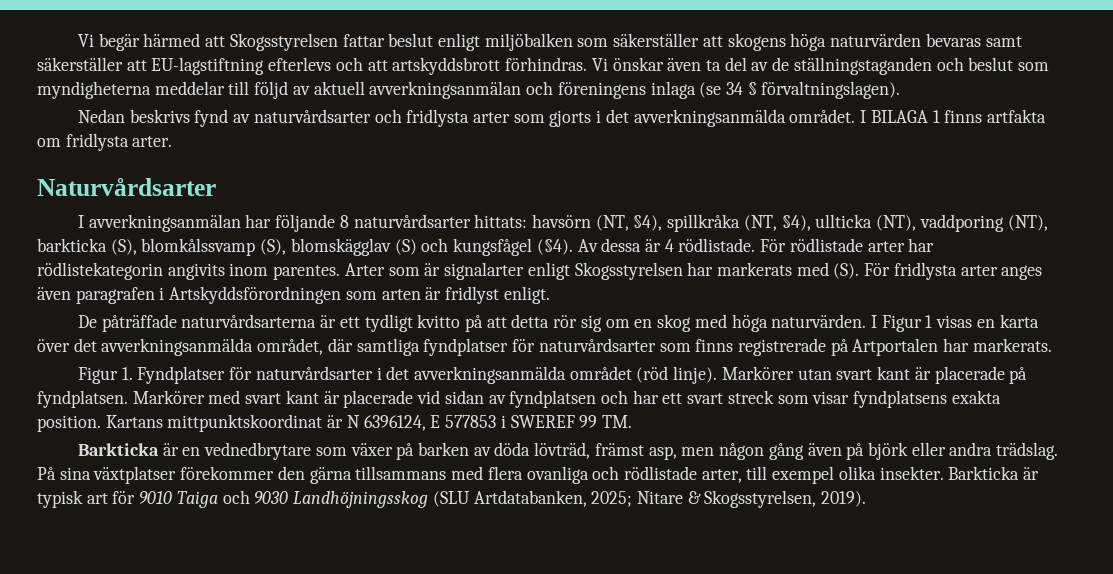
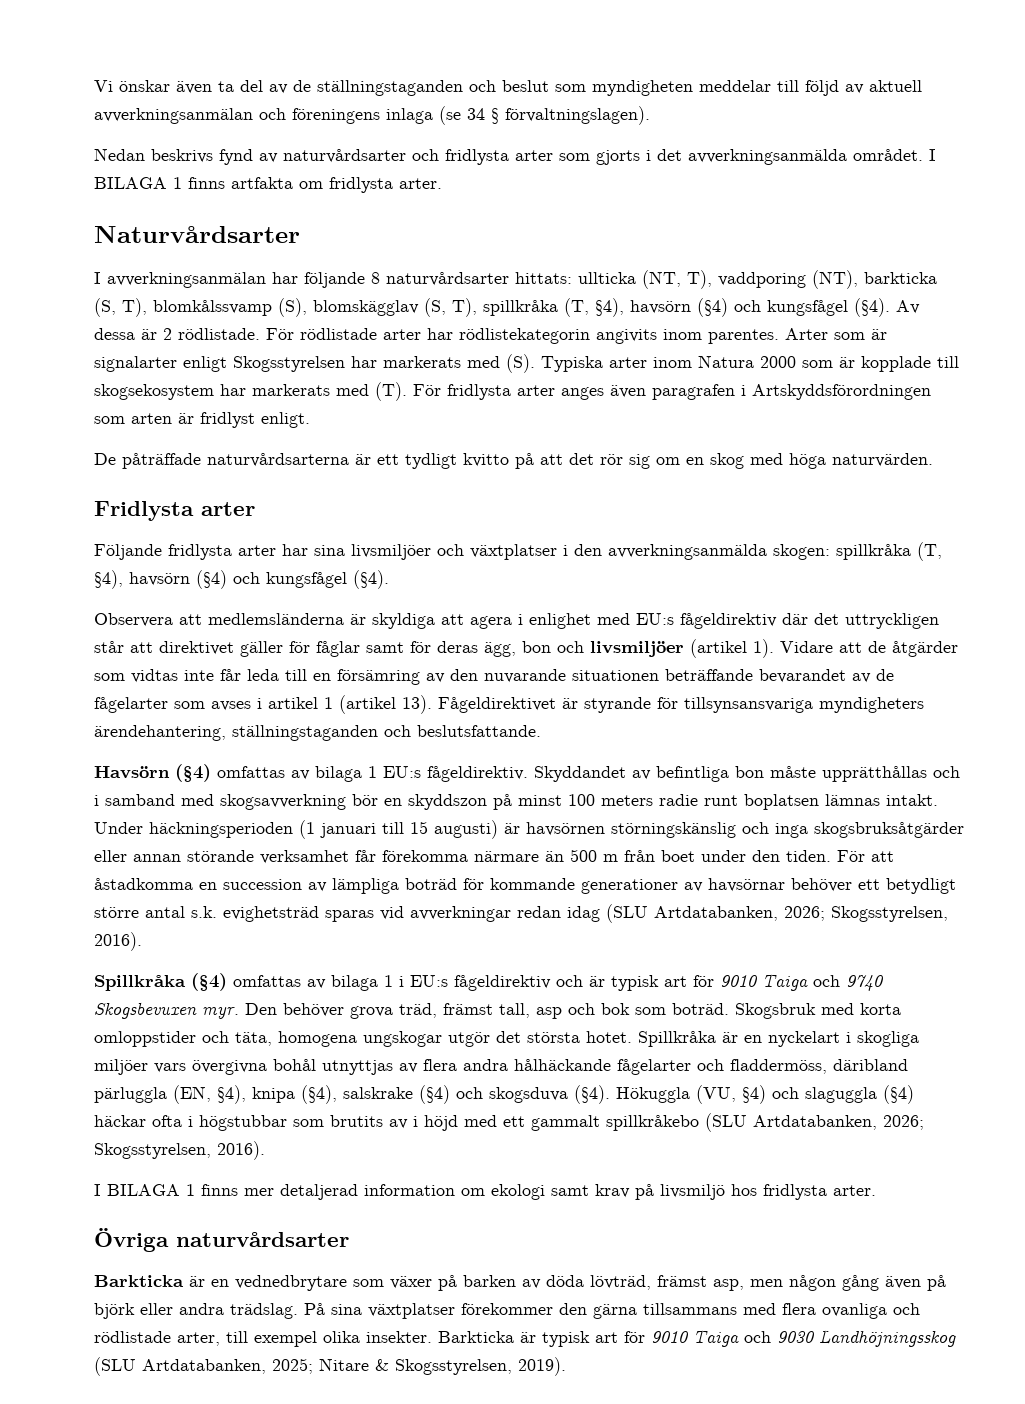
- Vi begär härmed att Skogsstyrelsen fattar beslut enligt miljöbalken som säkerställer att skogens höga naturvärden bevaras samt säkerställer att EU-lagstiftning efterlevs och att artskyddsbrott förhindras. Vi önskar även ta del av de ställningstaganden och beslut som myndigheterna meddelar till följd av aktuell avverkningsanmälan och föreningens inlaga (se 34 § förvaltningslagen).
+ Vi önskar även ta del av de ställningstaganden och beslut som myndigheten meddelar till följd av aktuell avverkningsanmälan och föreningens inlaga (se 34 § förvaltningslagen).
- I avverkningsanmälan har följande 8 naturvårdsarter hittats: havsörn (NT, §4), spillkråka (NT, §4), ullticka (NT), vaddporing (NT), barkticka (S), blomkålssvamp (S), blomskägglav (S) och kungsfågel (§4).
+ I avverkningsanmälan har följande 8 naturvårdsarter hittats: ullticka (NT, T), vaddporing (NT), barkticka (S, T), blomkålssvamp (S), blomskägglav (S, T), spillkråka (T, §4), havsörn (§4) och kungsfågel (§4).
- Av dessa är 4 rödlistade.
+ Av dessa är 2 rödlistade.
- Arter som är signalarter enligt Skogsstyrelsen har markerats med (S). För fridlysta arter anges även paragrafen i Artskyddsförordningen som arten är fridlyst enligt.
+ Arter som är signalarter enligt Skogsstyrelsen har markerats med (S). Typiska arter inom Natura 2000 som är kopplade till skogsekosystem har markerats med (T). För fridlysta arter anges även paragrafen i Artskyddsförordningen som arten är fridlyst enligt.
- De påträffade naturvårdsarterna är ett tydligt kvitto på att detta rör sig om en skog med höga naturvärden. I Figur 1 visas en karta över det avverkningsanmälda området, där samtliga fyndplatser för naturvårdsarter som finns registrerade på Artportalen har markerats.
- Figur 1. Fyndplatser för naturvårdsarter i det avverkningsanmälda området (röd linje). Markörer utan svart kant är placerade på fyndplatsen. Markörer med svart kant är placerade vid sidan av fyndplatsen och har ett svart streck som visar fyndplatsens exakta position. Kartans mittpunktskoordinat är N 6396124, E 577853 i SWEREF 99 TM.
+ De påträffade naturvårdsarterna är ett tydligt kvitto på att det rör sig om en skog med höga naturvärden.
+ Fridlysta arter
+ Följande fridlysta arter har sina livsmiljöer och växtplatser i den avverkningsanmälda skogen: spillkråka (T, §4), havsörn (§4) och kungsfågel (§4).
+ Observera att medlemsländerna är skyldiga att agera i enlighet med EU:s fågeldirektiv där det uttryckligen står att direktivet gäller för fåglar samt för deras ägg, bon och livsmiljöer (artikel 1). Vidare att de åtgärder som vidtas inte får leda till en försämring av den nuvarande situationen beträffande bevarandet av de fågelarter som avses i artikel 1 (artikel 13). Fågeldirektivet är styrande för tillsynsansvariga myndigheters ärendehantering, ställningstaganden och beslutsfattande.
+ Havsörn (§4) omfattas av bilaga 1 EU:s fågeldirektiv. Skyddandet av befintliga bon måste upprätthållas och i samband med skogsavverkning bör en skyddszon på minst 100 meters radie runt boplatsen lämnas intakt. Under häckningsperioden (1 januari till 15 augusti) är havsörnen störningskänslig och inga skogsbruksåtgärder eller annan störande verksamhet får förekomma närmare än 500 m från boet under den tiden. För att åstadkomma en succession av lämpliga boträd för kommande generationer av havsörnar behöver ett betydligt större antal s.k. evighetsträd sparas vid avverkningar redan idag (SLU Artdatabanken, 2026; Skogsstyrelsen, 2016).
+ Spillkråka (§4) omfattas av bilaga 1 i EU:s fågeldirektiv och är typisk art för 9010 Taiga och 9740 Skogsbevuxen myr. Den behöver grova träd, främst tall, asp och bok som boträd. Skogsbruk med korta omloppstider och täta, homogena ungskogar utgör det största hotet. Spillkråka är en nyckelart i skogliga miljöer vars övergivna bohål utnyttjas av flera andra hålhäckande fågelarter och fladdermöss, däribland pärluggla (EN, §4), knipa (§4), salskrake (§4) och skogsduva (§4). Hökuggla (VU, §4) och slaguggla (§4) häckar ofta i högstubbar som brutits av i höjd med ett gammalt spillkråkebo (SLU Artdatabanken, 2026; Skogsstyrelsen, 2016).
+ I BILAGA 1 finns mer detaljerad information om ekologi samt krav på livsmiljö hos fridlysta arter.
+ Övriga naturvårdsarter

